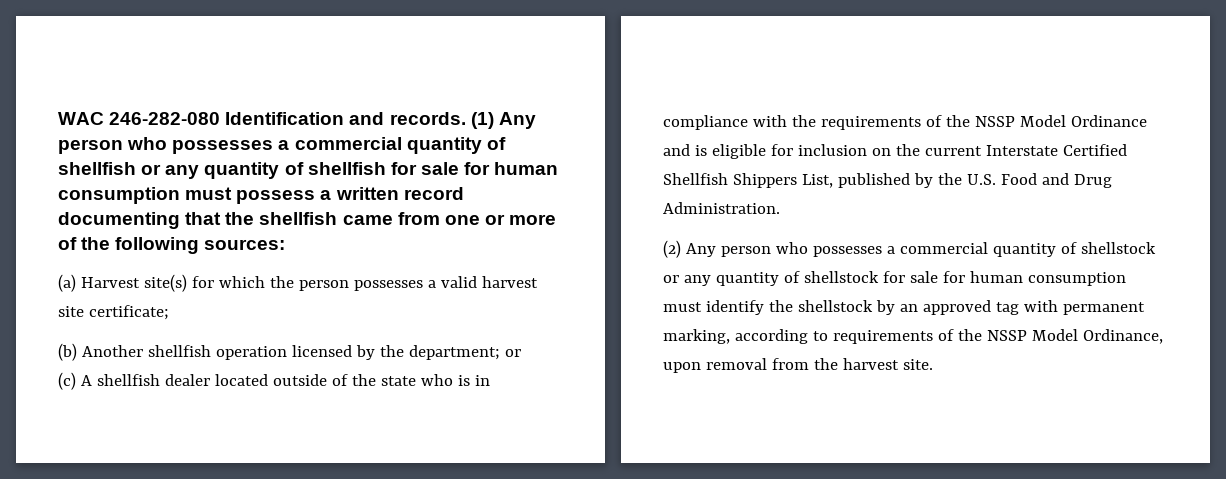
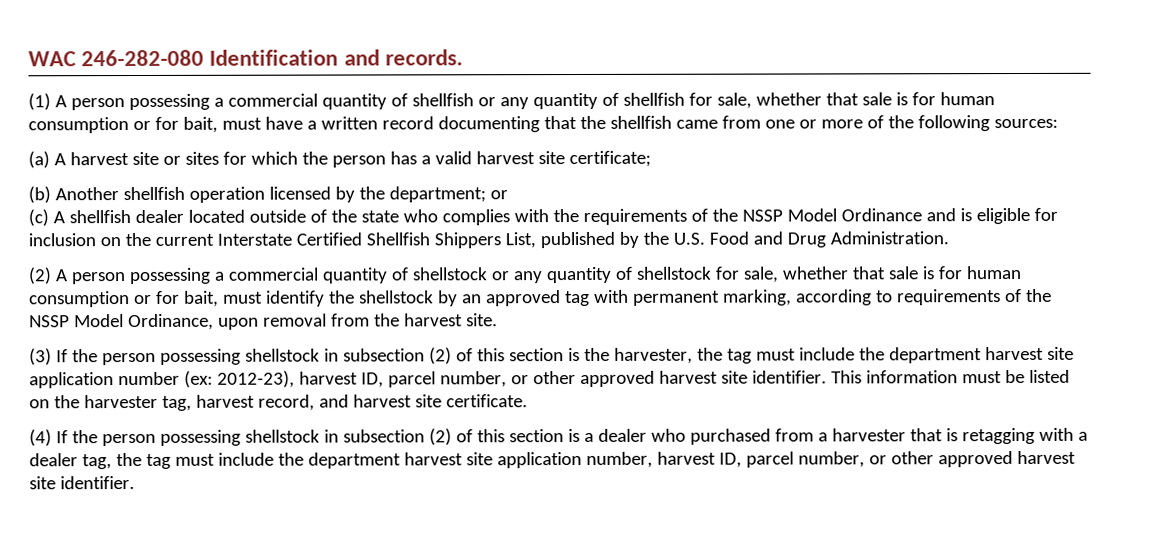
- WAC 246-282-080 Identification and records. (1) Any person who possesses a commercial quantity of shellfish or any quantity of shellfish for sale for human consumption must possess a written record documenting that the shellfish came from one or more of the following sources:
+ WAC 246-282-080 Identification and records.
+ (1) A person possessing a commercial quantity of shellfish or any quantity of shellfish for sale, whether that sale is for human consumption or for bait, must have a written record documenting that the shellfish came from one or more of the following sources:
- (a) Harvest site(s) for which the person possesses a valid harvest site certificate;
+ (a) A harvest site or sites for which the person has a valid harvest site certificate;
- (c) A shellfish dealer located outside of the state who is in compliance with the requirements of the NSSP Model Ordinance and is eligible for inclusion on the current Interstate Certified Shellfish Shippers List, published by the U.S. Food and Drug Administration.
+ (c) A shellfish dealer located outside of the state who complies with the requirements of the NSSP Model Ordinance and is eligible for inclusion on the current Interstate Certified Shellfish Shippers List, published by the U.S. Food and Drug Administration.
- (2) Any person who possesses a commercial quantity of shellstock or any quantity of shellstock for sale for human consumption must identify the shellstock by an approved tag with permanent marking, according to requirements of the NSSP Model Ordinance, upon removal from the harvest site.
+ (2) A person possessing a commercial quantity of shellstock or any quantity of shellstock for sale, whether that sale is for human consumption or for bait, must identify the shellstock by an approved tag with permanent marking, according to requirements of the NSSP Model Ordinance, upon removal from the harvest site.
+ (3) If the person possessing shellstock in subsection (2) of this section is the harvester, the tag must include the department harvest site application number (ex: 2012-23), harvest ID, parcel number, or other approved harvest site identifier. This information must be listed on the harvester tag, harvest record, and harvest site certificate.
+ (4) If the person possessing shellstock in subsection (2) of this section is a dealer who purchased from a harvester that is retagging with a dealer tag, the tag must include the department harvest site application number, harvest ID, parcel number, or other approved harvest site identifier.

